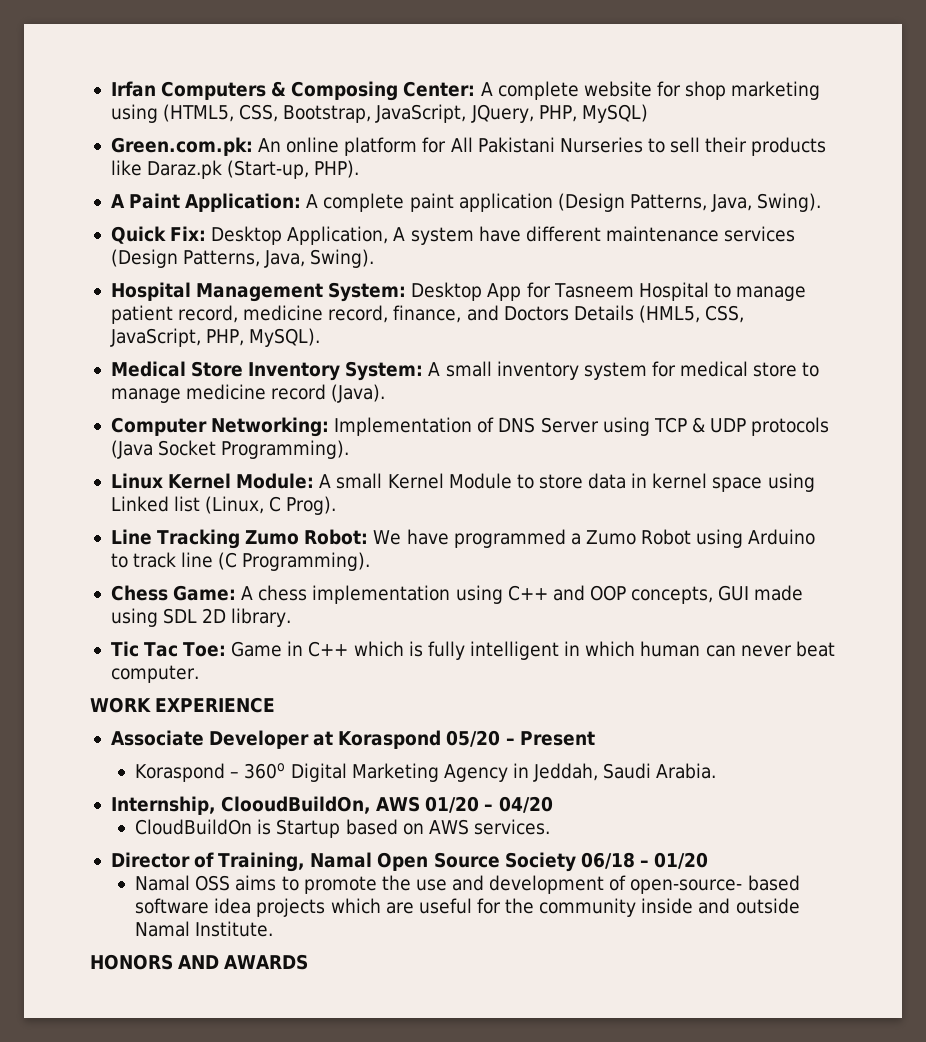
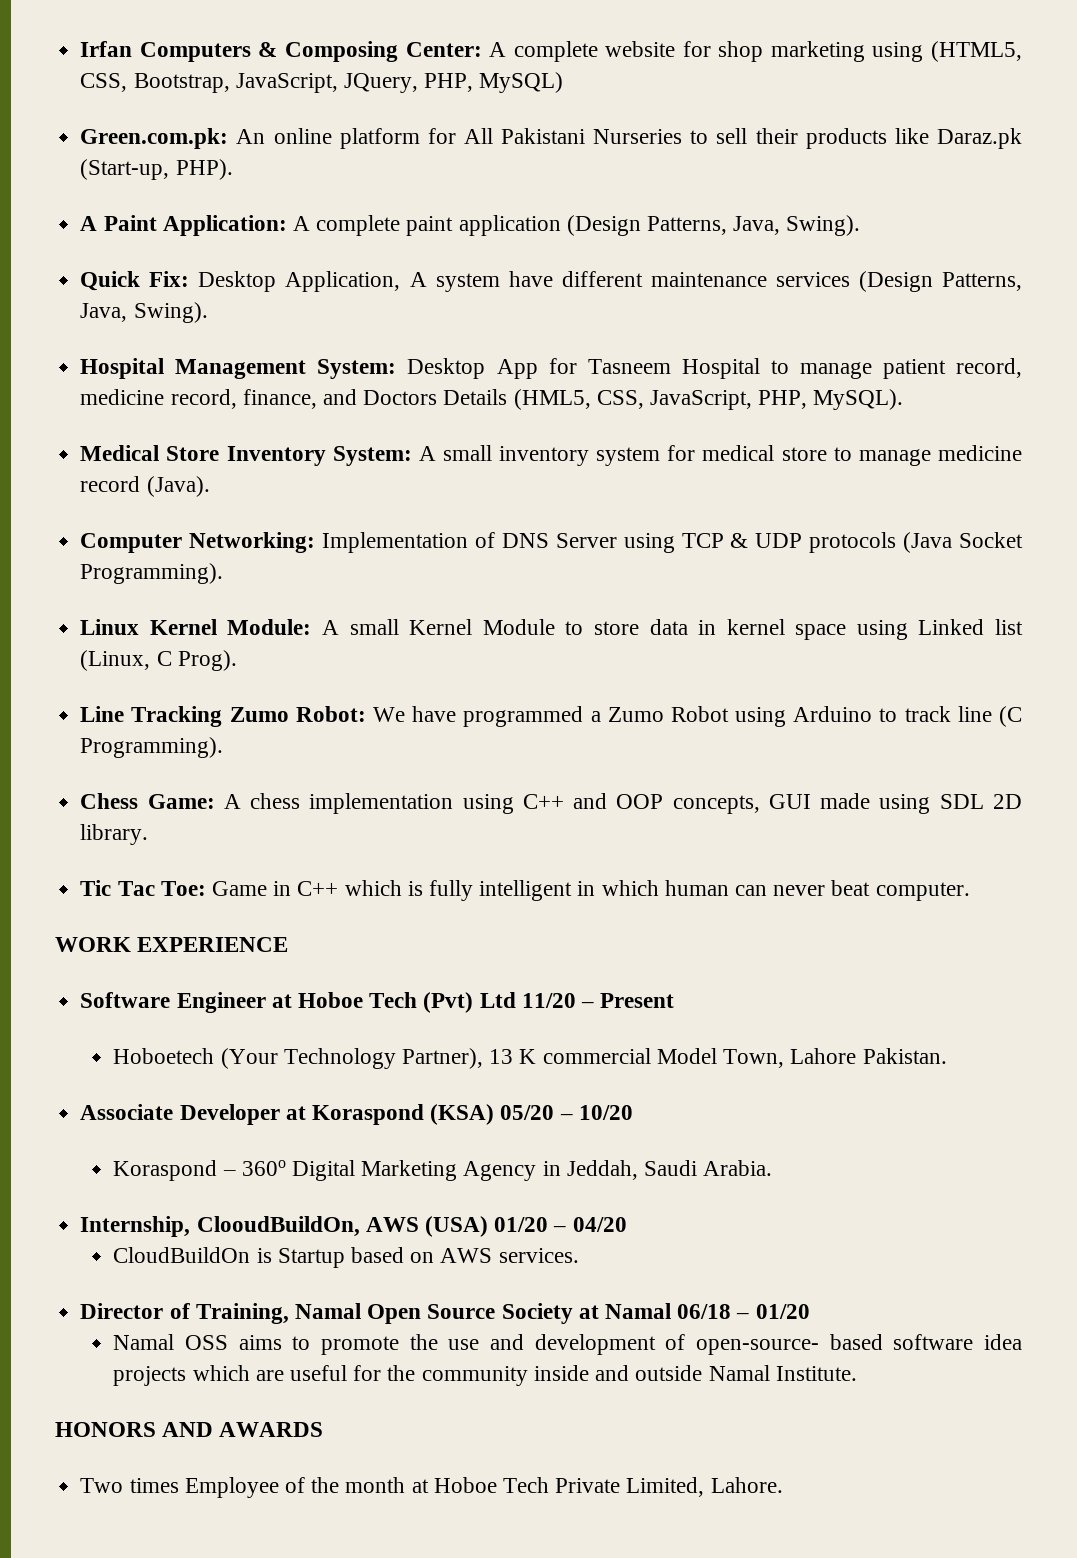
+ Software Engineer at Hoboe Tech (Pvt) Ltd 11/20 – Present
+ Hoboetech (Your Technology Partner), 13 K commercial Model Town, Lahore Pakistan.
- Associate Developer at Koraspond 05/20 – Present
+ Associate Developer at Koraspond (KSA) 05/20 – 10/20
- Internship, ClooudBuildOn, AWS 01/20 – 04/20
+ Internship, ClooudBuildOn, AWS (USA) 01/20 – 04/20
- Director of Training, Namal Open Source Society 06/18 – 01/20
+ Director of Training, Namal Open Source Society at Namal 06/18 – 01/20
+ Two times Employee of the month at Hoboe Tech Private Limited, Lahore.

